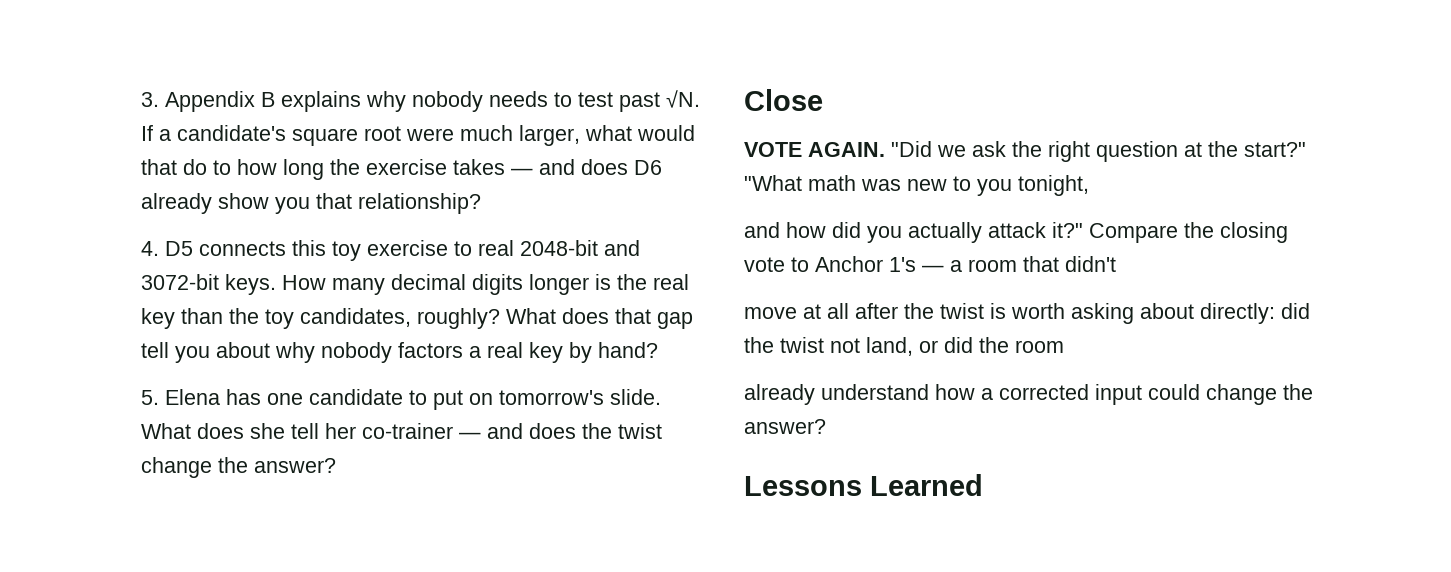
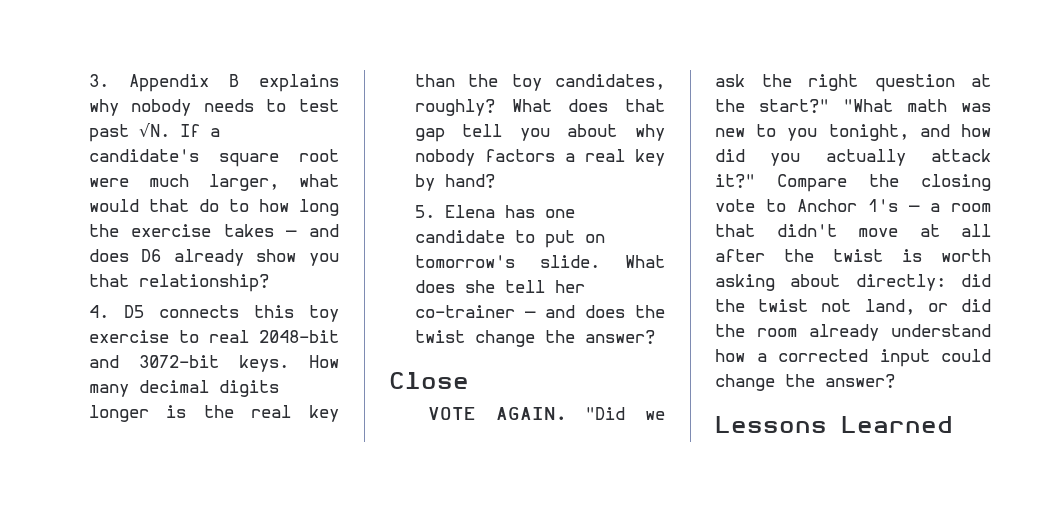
- "What math was new to you tonight,
- and how did you actually attack it?"
+ "What math was new to you tonight, and how did you actually attack it?"
- Compare the closing vote to Anchor 1's — a room that didn't
- move at all after the twist is worth asking about directly: did the twist not land, or did the room
- already understand how a corrected input could change the answer?
+ Compare the closing vote to Anchor 1's — a room that didn't move at all after the twist is worth asking about directly: did the twist not land, or did the room already understand how a corrected input could change the answer?

